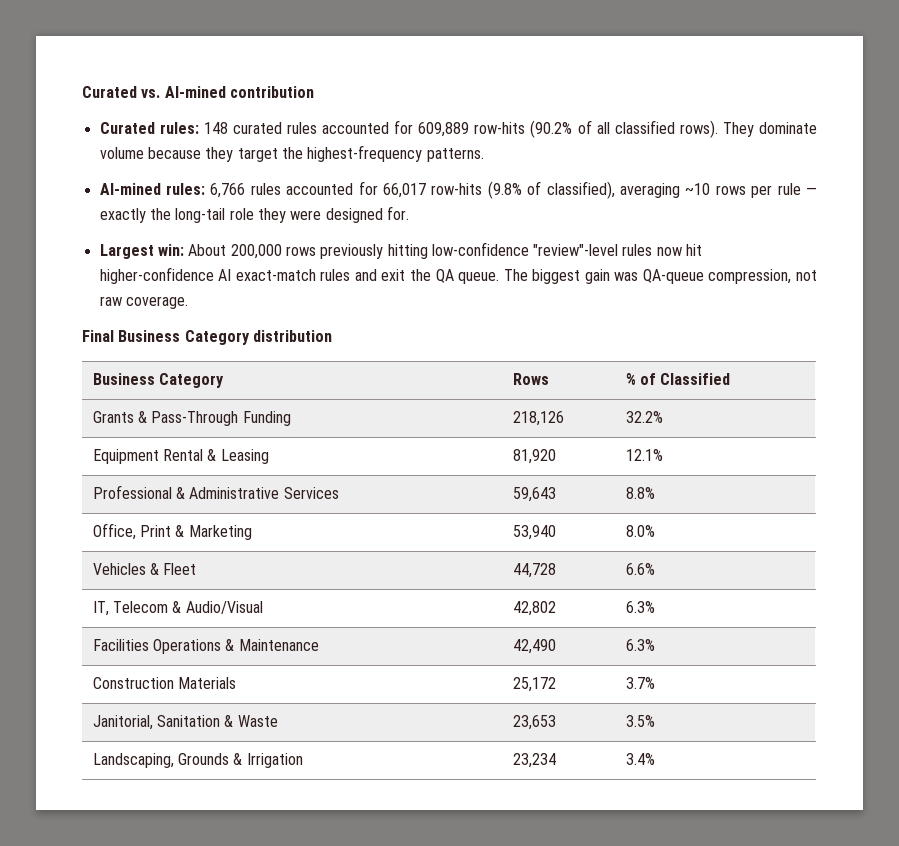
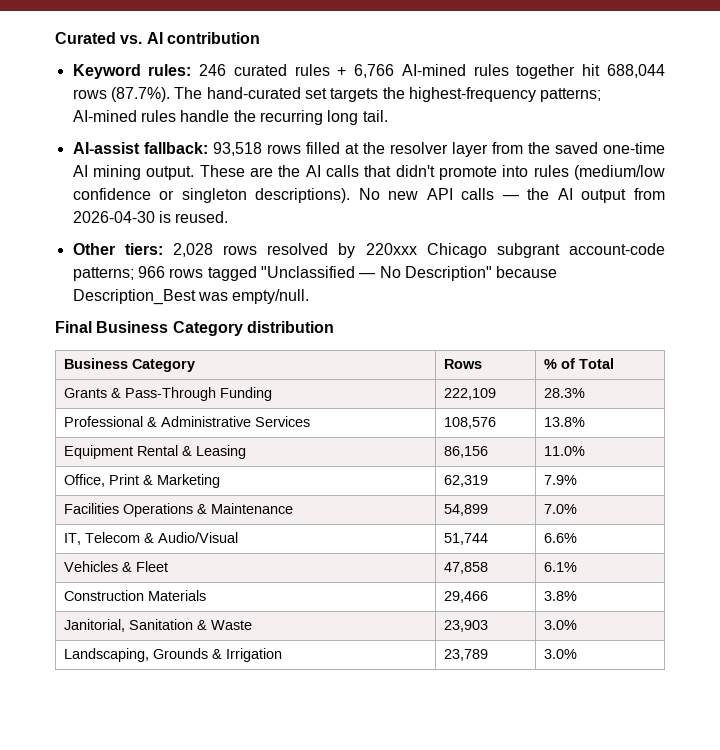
- Curated vs. AI-mined contribution
+ Curated vs. AI contribution
- Curated rules: 148 curated rules accounted for 609,889 row-hits (90.2% of all classified rows). They dominate volume because they target the highest-frequency patterns.
- AI-mined rules: 6,766 rules accounted for 66,017 row-hits (9.8% of classified), averaging ~10 rows per rule — exactly the long-tail role they were designed for.
- Largest win: About 200,000 rows previously hitting low-confidence "review"-level rules now hit higher-confidence AI exact-match rules and exit the QA queue. The biggest gain was QA-queue compression, not raw coverage.
+ Keyword rules: 246 curated rules + 6,766 AI-mined rules together hit 688,044 rows (87.7%). The hand-curated set targets the highest-frequency patterns; AI-mined rules handle the recurring long tail.
+ AI-assist fallback: 93,518 rows filled at the resolver layer from the saved one-time AI mining output. These are the AI calls that didn't promote into rules (medium/low confidence or singleton descriptions). No new API calls — the AI output from 2026-04-30 is reused.
+ Other tiers: 2,028 rows resolved by 220xxx Chicago subgrant account-code patterns; 966 rows tagged "Unclassified — No Description" because Description_Best was empty/null.
- Business Category | Rows | % of Classified
+ Business Category | Rows | % of Total
- Grants & Pass-Through Funding | 218,126 | 32.2%
- Equipment Rental & Leasing | 81,920 | 12.1%
- Professional & Administrative Services | 59,643 | 8.8%
- Office, Print & Marketing | 53,940 | 8.0%
- Vehicles & Fleet | 44,728 | 6.6%
- IT, Telecom & Audio/Visual | 42,802 | 6.3%
- Facilities Operations & Maintenance | 42,490 | 6.3%
+ Grants & Pass-Through Funding | 222,109 | 28.3%
+ Professional & Administrative Services | 108,576 | 13.8%
+ Equipment Rental & Leasing | 86,156 | 11.0%
+ Office, Print & Marketing | 62,319 | 7.9%
+ Facilities Operations & Maintenance | 54,899 | 7.0%
+ IT, Telecom & Audio/Visual | 51,744 | 6.6%
+ Vehicles & Fleet | 47,858 | 6.1%
- Construction Materials | 25,172 | 3.7%
+ Construction Materials | 29,466 | 3.8%
- Janitorial, Sanitation & Waste | 23,653 | 3.5%
+ Janitorial, Sanitation & Waste | 23,903 | 3.0%
- Landscaping, Grounds & Irrigation | 23,234 | 3.4%
+ Landscaping, Grounds & Irrigation | 23,789 | 3.0%

